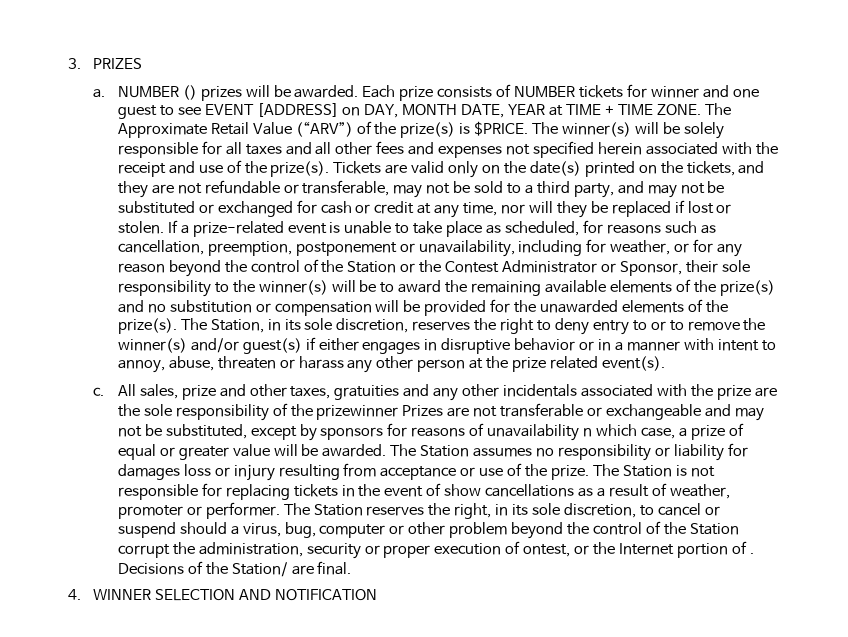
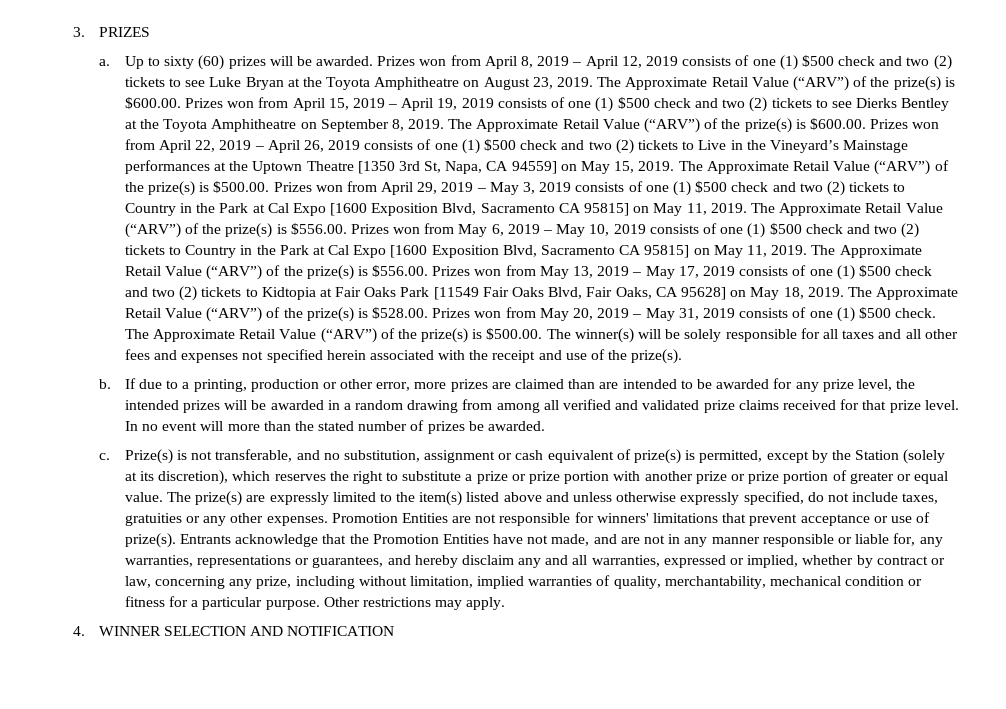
- NUMBER () prizes will be awarded. Each prize consists of NUMBER tickets for winner and one guest to see EVENT [ADDRESS] on DAY, MONTH DATE, YEAR at TIME + TIME ZONE. The Approximate Retail Value (“ARV”) of the prize(s) is $PRICE. The winner(s) will be solely responsible for all taxes and all other fees and expenses not specified herein associated with the receipt and use of the prize(s). Tickets are valid only on the date(s) printed on the tickets, and they are not refundable or transferable, may not be sold to a third party, and may not be substituted or exchanged for cash or credit at any time, nor will they be replaced if lost or stolen. If a prize-related event is unable to take place as scheduled, for reasons such as cancellation, preemption, postponement or unavailability, including for weather, or for any reason beyond the control of the Station or the Contest Administrator or Sponsor, their sole responsibility to the winner(s) will be to award the remaining available elements of the prize(s) and no substitution or compensation will be provided for the unawarded elements of the prize(s). The Station, in its sole discretion, reserves the right to deny entry to or to remove the winner(s) and/or guest(s) if either engages in disruptive behavior or in a manner with intent to annoy, abuse, threaten or harass any other person at the prize related event(s).
- c. All sales, prize and other taxes, gratuities and any other incidentals associated with the prize are the sole responsibility of the prizewinner Prizes are not transferable or exchangeable and may not be substituted, except by sponsors for reasons of unavailability n which case, a prize of equal or greater value will be awarded. The Station assumes no responsibility or liability for damages loss or injury resulting from acceptance or use of the prize. The Station is not responsible for replacing tickets in the event of show cancellations as a result of weather, promoter or performer. The Station reserves the right, in its sole discretion, to cancel or suspend should a virus, bug, computer or other problem beyond the control of the Station corrupt the administration, security or proper execution of ontest, or the Internet portion of . Decisions of the Station/ are final.
+ Up to sixty (60) prizes will be awarded. Prizes won from April 8, 2019 – April 12, 2019 consists of one (1) $500 check and two (2) tickets to see Luke Bryan at the Toyota Amphitheatre on August 23, 2019. The Approximate Retail Value (“ARV”) of the prize(s) is $600.00. Prizes won from April 15, 2019 – April 19, 2019 consists of one (1) $500 check and two (2) tickets to see Dierks Bentley at the Toyota Amphitheatre on September 8, 2019. The Approximate Retail Value (“ARV”) of the prize(s) is $600.00. Prizes won from April 22, 2019 – April 26, 2019 consists of one (1) $500 check and two (2) tickets to Live in the Vineyard’s Mainstage performances at the Uptown Theatre [1350 3rd St, Napa, CA 94559] on May 15, 2019. The Approximate Retail Value (“ARV”) of the prize(s) is $500.00. Prizes won from April 29, 2019 – May 3, 2019 consists of one (1) $500 check and two (2) tickets to Country in the Park at Cal Expo [1600 Exposition Blvd, Sacramento CA 95815] on May 11, 2019. The Approximate Retail Value (“ARV”) of the prize(s) is $556.00. Prizes won from May 6, 2019 – May 10, 2019 consists of one (1) $500 check and two (2) tickets to Country in the Park at Cal Expo [1600 Exposition Blvd, Sacramento CA 95815] on May 11, 2019. The Approximate Retail Value (“ARV”) of the prize(s) is $556.00. Prizes won from May 13, 2019 – May 17, 2019 consists of one (1) $500 check and two (2) tickets to Kidtopia at Fair Oaks Park [11549 Fair Oaks Blvd, Fair Oaks, CA 95628] on May 18, 2019. The Approximate Retail Value (“ARV”) of the prize(s) is $528.00. Prizes won from May 20, 2019 – May 31, 2019 consists of one (1) $500 check. The Approximate Retail Value (“ARV”) of the prize(s) is $500.00. The winner(s) will be solely responsible for all taxes and all other fees and expenses not specified herein associated with the receipt and use of the prize(s).
+ b. If due to a printing, production or other error, more prizes are claimed than are intended to be awarded for any prize level, the intended prizes will be awarded in a random drawing from among all verified and validated prize claims received for that prize level. In no event will more than the stated number of prizes be awarded.
+ c. Prize(s) is not transferable, and no substitution, assignment or cash equivalent of prize(s) is permitted, except by the Station (solely at its discretion), which reserves the right to substitute a prize or prize portion with another prize or prize portion of greater or equal value. The prize(s) are expressly limited to the item(s) listed above and unless otherwise expressly specified, do not include taxes, gratuities or any other expenses. Promotion Entities are not responsible for winners' limitations that prevent acceptance or use of prize(s). Entrants acknowledge that the Promotion Entities have not made, and are not in any manner responsible or liable for, any warranties, representations or guarantees, and hereby disclaim any and all warranties, expressed or implied, whether by contract or law, concerning any prize, including without limitation, implied warranties of quality, merchantability, mechanical condition or fitness for a particular purpose. Other restrictions may apply.

